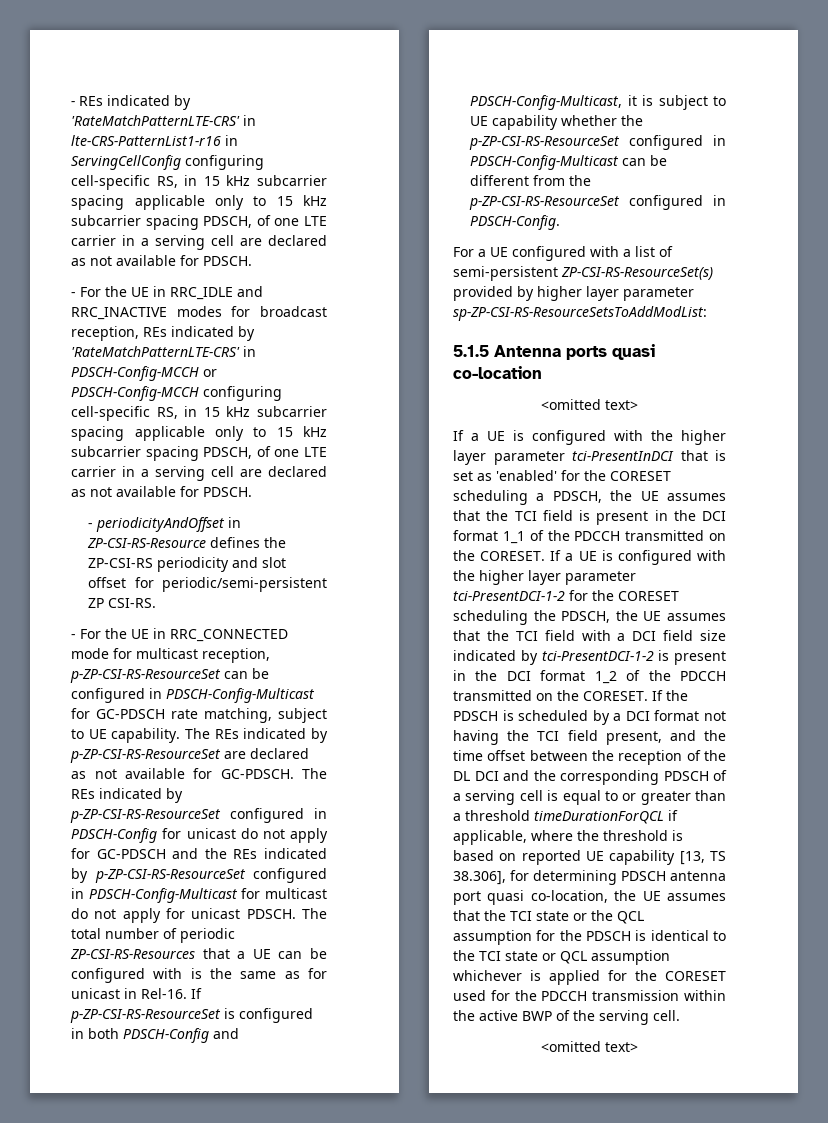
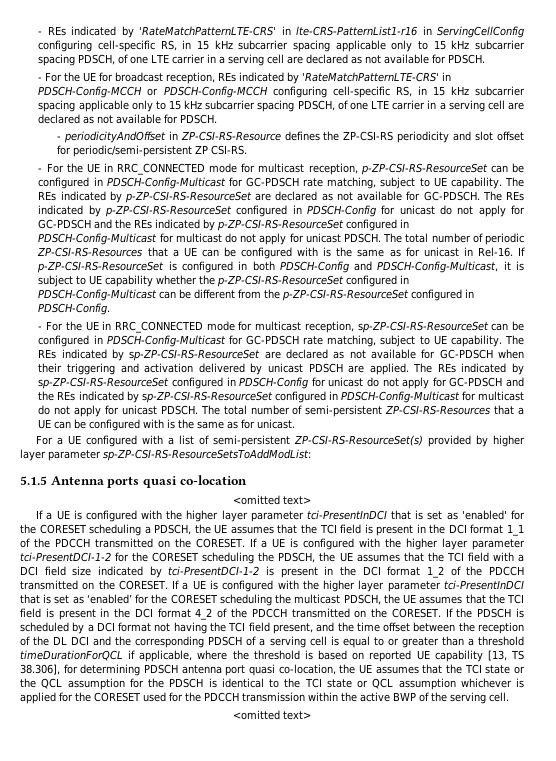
- - For the UE in RRC_IDLE and RRC_INACTIVE modes for broadcast reception, REs indicated by 'RateMatchPatternLTE-CRS' in PDSCH-Config-MCCH or PDSCH-Config-MCCH configuring cell-specific RS, in 15 kHz subcarrier spacing applicable only to 15 kHz subcarrier spacing PDSCH, of one LTE carrier in a serving cell are declared as not available for PDSCH.
+ - For the UE for broadcast reception, REs indicated by 'RateMatchPatternLTE-CRS' in PDSCH-Config-MCCH or PDSCH-Config-MCCH configuring cell-specific RS, in 15 kHz subcarrier spacing applicable only to 15 kHz subcarrier spacing PDSCH, of one LTE carrier in a serving cell are declared as not available for PDSCH.
+ - For the UE in RRC_CONNECTED mode for multicast reception, sp-ZP-CSI-RS-ResourceSet can be configured in PDSCH-Config-Multicast for GC-PDSCH rate matching, subject to UE capability. The REs indicated by sp-ZP-CSI-RS-ResourceSet are declared as not available for GC-PDSCH when their triggering and activation delivered by unicast PDSCH are applied. The REs indicated by sp-ZP-CSI-RS-ResourceSet configured in PDSCH-Config for unicast do not apply for GC-PDSCH and the REs indicated by sp-ZP-CSI-RS-ResourceSet configured in PDSCH-Config-Multicast for multicast do not apply for unicast PDSCH. The total number of semi-persistent ZP-CSI-RS-Resources that a UE can be configured with is the same as for unicast.
- If the PDSCH is scheduled by a DCI format not having the TCI field present, and the time offset between the reception of the DL DCI and the corresponding PDSCH of a serving cell is equal to or greater than a threshold timeDurationForQCL if applicable, where the threshold is based on reported UE capability [13, TS 38.306], for determining PDSCH antenna port quasi co-location, the UE assumes that the TCI state or the QCL assumption for the PDSCH is identical to the TCI state or QCL assumption whichever is applied for the CORESET used for the PDCCH transmission within the active BWP of the serving cell.
+ If a UE is configured with the higher layer parameter tci-PresentInDCI that is set as ‘enabled’ for the CORESET scheduling the multicast PDSCH, the UE assumes that the TCI field is present in the DCI format 4_2 of the PDCCH transmitted on the CORESET. If the PDSCH is scheduled by a DCI format not having the TCI field present, and the time offset between the reception of the DL DCI and the corresponding PDSCH of a serving cell is equal to or greater than a threshold timeDurationForQCL if applicable, where the threshold is based on reported UE capability [13, TS 38.306], for determining PDSCH antenna port quasi co-location, the UE assumes that the TCI state or the QCL assumption for the PDSCH is identical to the TCI state or QCL assumption whichever is applied for the CORESET used for the PDCCH transmission within the active BWP of the serving cell.

